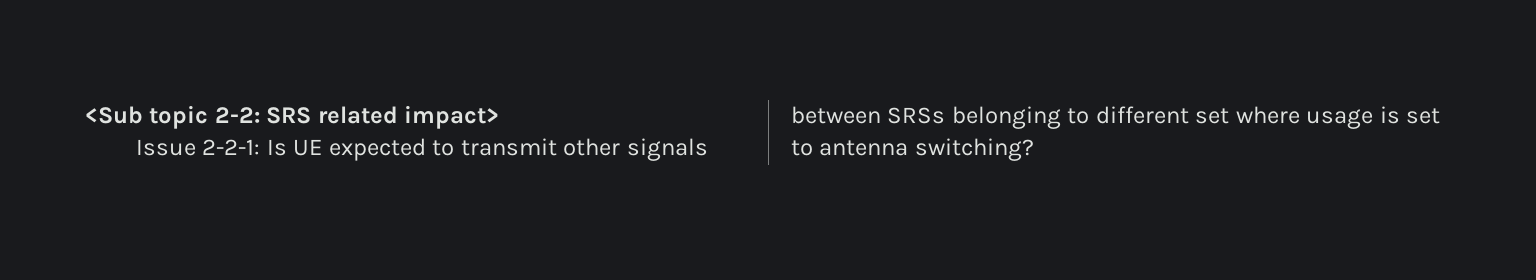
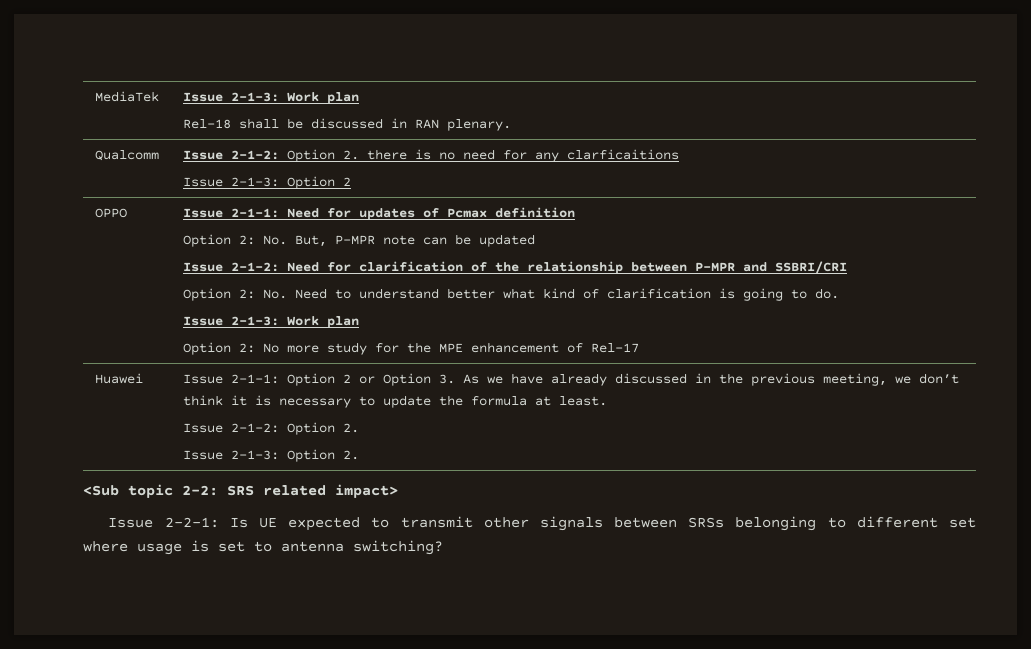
+ MediaTek | Issue 2-1-3: Work plan
+ Rel-18 shall be discussed in RAN plenary.
+ Qualcomm | Issue 2-1-2: Option 2. there is no need for any clarficaitions
+ Issue 2-1-3: Option 2
+ OPPO | Issue 2-1-1: Need for updates of Pcmax definition
+ Option 2: No. But, P-MPR note can be updated
+ Issue 2-1-2: Need for clarification of the relationship between P-MPR and SSBRI/CRI
+ Option 2: No. Need to understand better what kind of clarification is going to do.
+ Issue 2-1-3: Work plan
+ Option 2: No more study for the MPE enhancement of Rel-17
+ Huawei | Issue 2-1-1: Option 2 or Option 3. As we have already discussed in the previous meeting, we don’t think it is necessary to update the formula at least.
+ Issue 2-1-2: Option 2.
+ Issue 2-1-3: Option 2.

